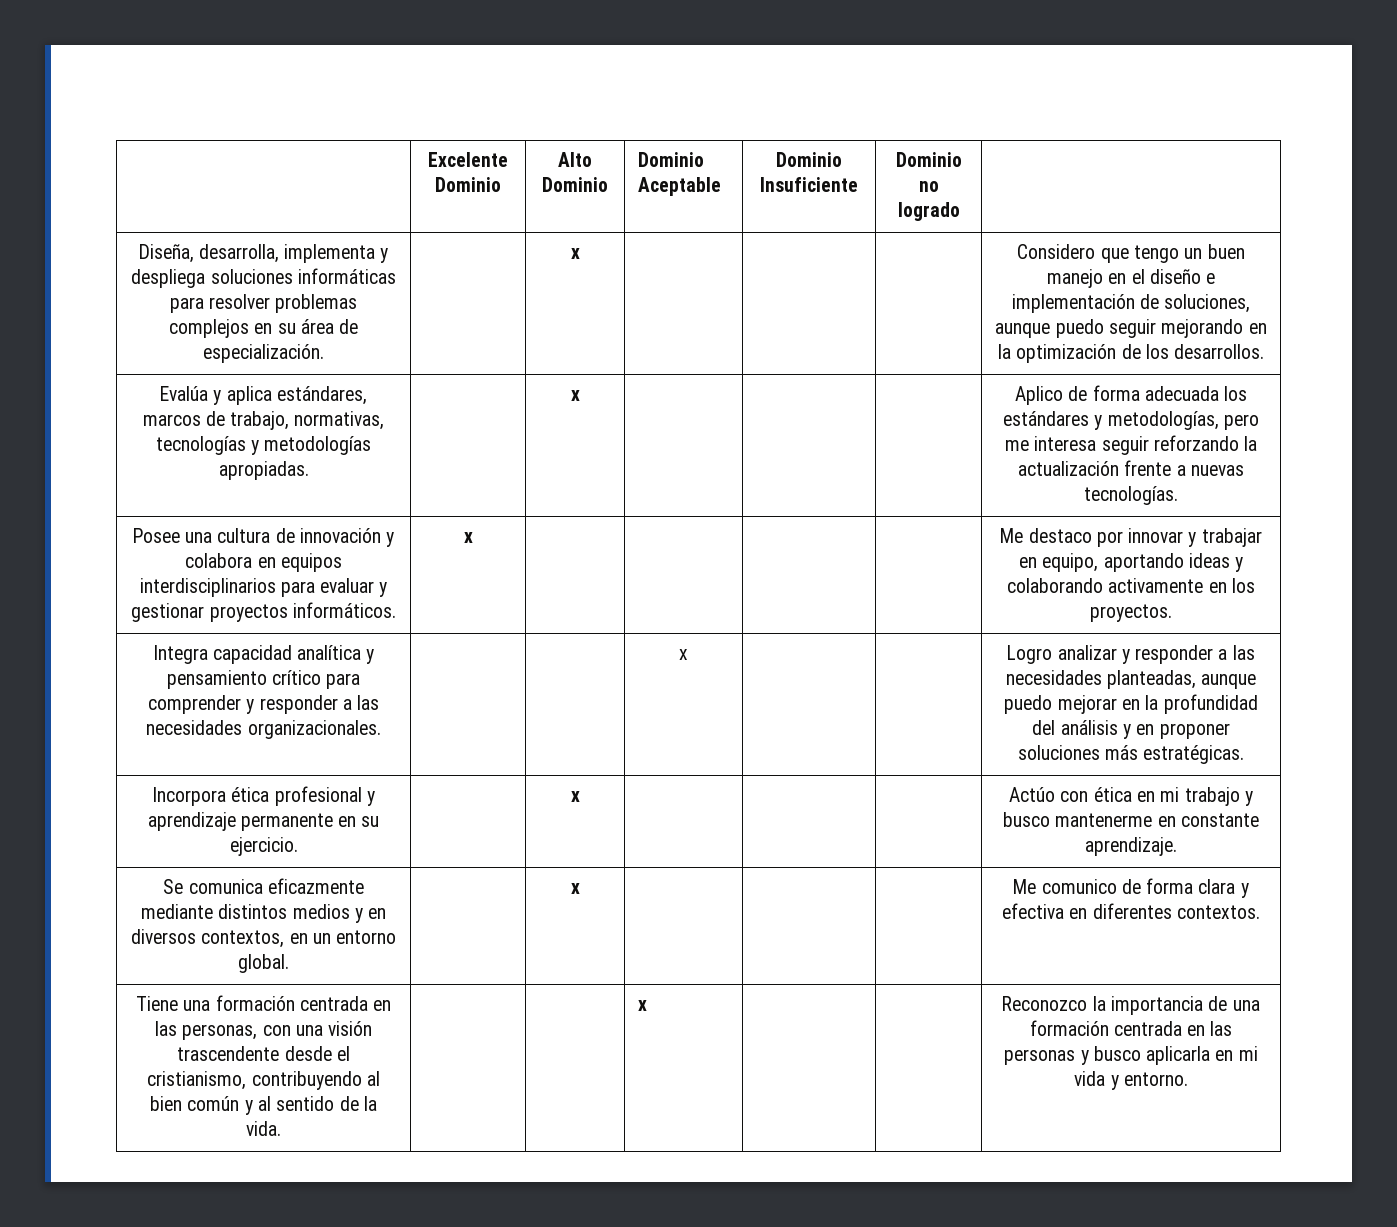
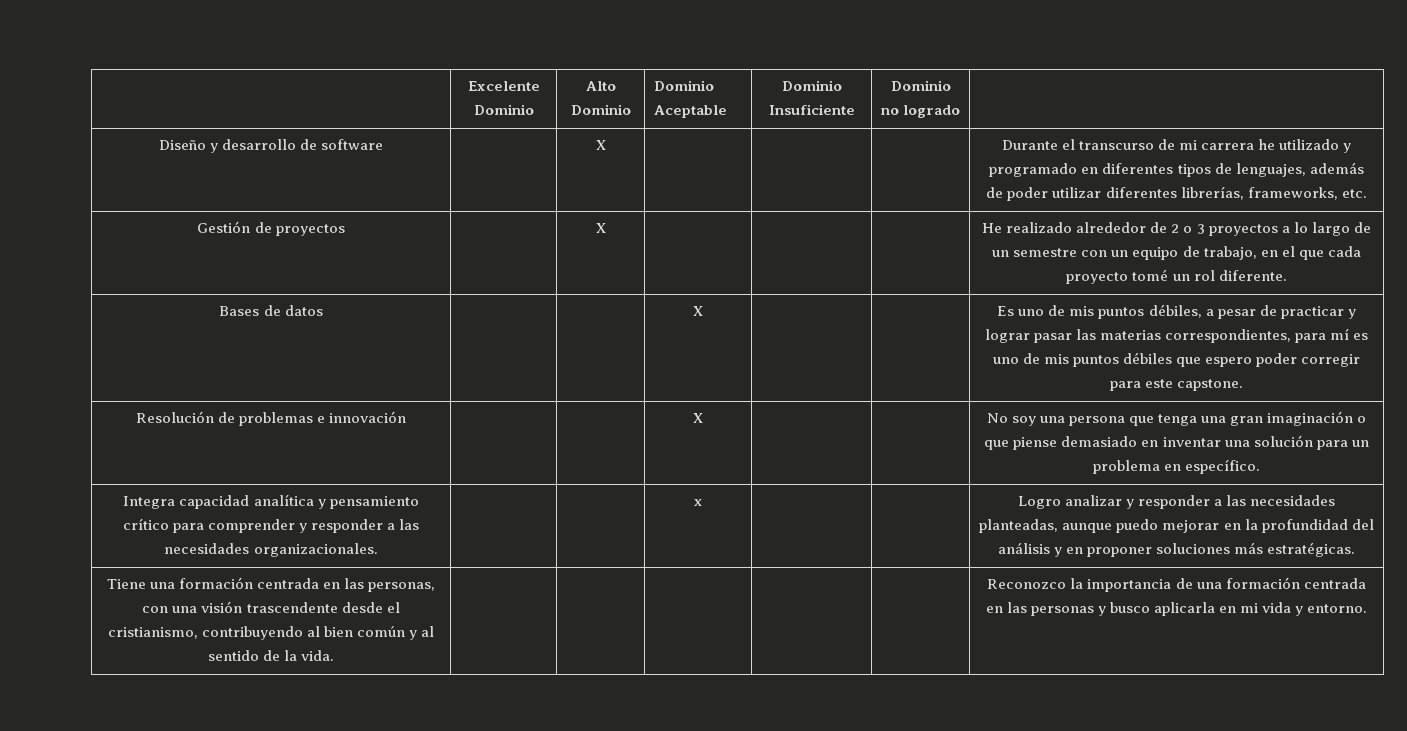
- Diseña, desarrolla, implementa y despliega soluciones informáticas para resolver problemas complejos en su área de especialización. | | x | | | | Considero que tengo un buen manejo en el diseño e implementación de soluciones, aunque puedo seguir mejorando en la optimización de los desarrollos.
- Evalúa y aplica estándares, marcos de trabajo, normativas, tecnologías y metodologías apropiadas. | | x | | | | Aplico de forma adecuada los estándares y metodologías, pero me interesa seguir reforzando la actualización frente a nuevas tecnologías.
- Posee una cultura de innovación y colabora en equipos interdisciplinarios para evaluar y gestionar proyectos informáticos. | x | | | | | Me destaco por innovar y trabajar en equipo, aportando ideas y colaborando activamente en los proyectos.
+ Diseño y desarrollo de software | | X | | | | Durante el transcurso de mi carrera he utilizado y programado en diferentes tipos de lenguajes, además de poder utilizar diferentes librerías, frameworks, etc.
+ Gestión de proyectos | | X | | | | He realizado alrededor de 2 o 3 proyectos a lo largo de un semestre con un equipo de trabajo, en el que cada proyecto tomé un rol diferente.
+ Bases de datos | | | X | | | Es uno de mis puntos débiles, a pesar de practicar y lograr pasar las materias correspondientes, para mí es uno de mis puntos débiles que espero poder corregir para este capstone.
+ Resolución de problemas e innovación | | | X | | | No soy una persona que tenga una gran imaginación o que piense demasiado en inventar una solución para un problema en específico.
- Incorpora ética profesional y aprendizaje permanente en su ejercicio. | | x | | | | Actúo con ética en mi trabajo y busco mantenerme en constante aprendizaje.
- Se comunica eficazmente mediante distintos medios y en diversos contextos, en un entorno global. | | x | | | | Me comunico de forma clara y efectiva en diferentes contextos.
- Tiene una formación centrada en las personas, con una visión trascendente desde el cristianismo, contribuyendo al bien común y al sentido de la vida. | | | x
+ Tiene una formación centrada en las personas, con una visión trascendente desde el cristianismo, contribuyendo al bien común y al sentido de la vida.

